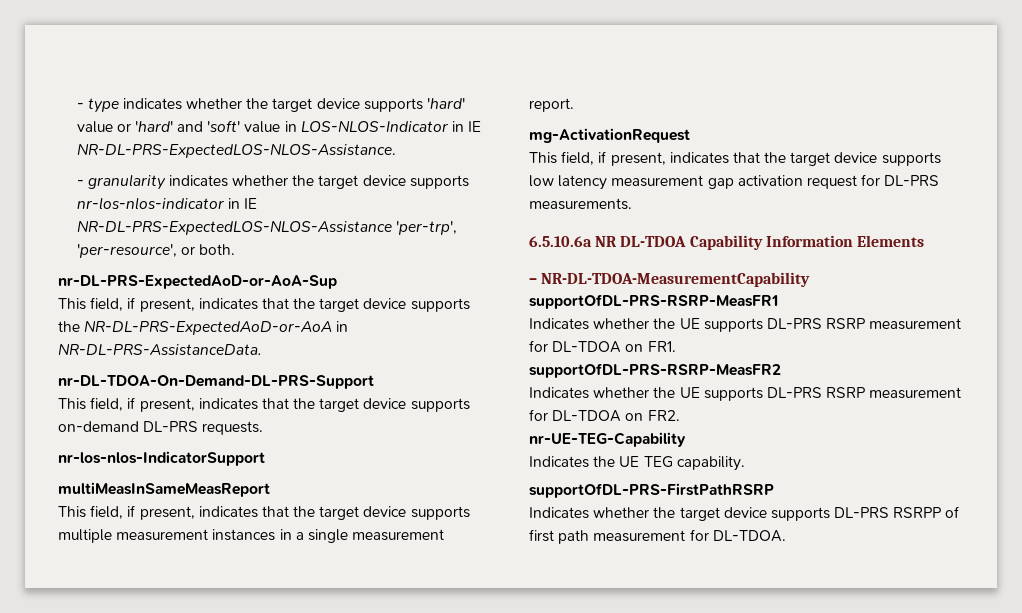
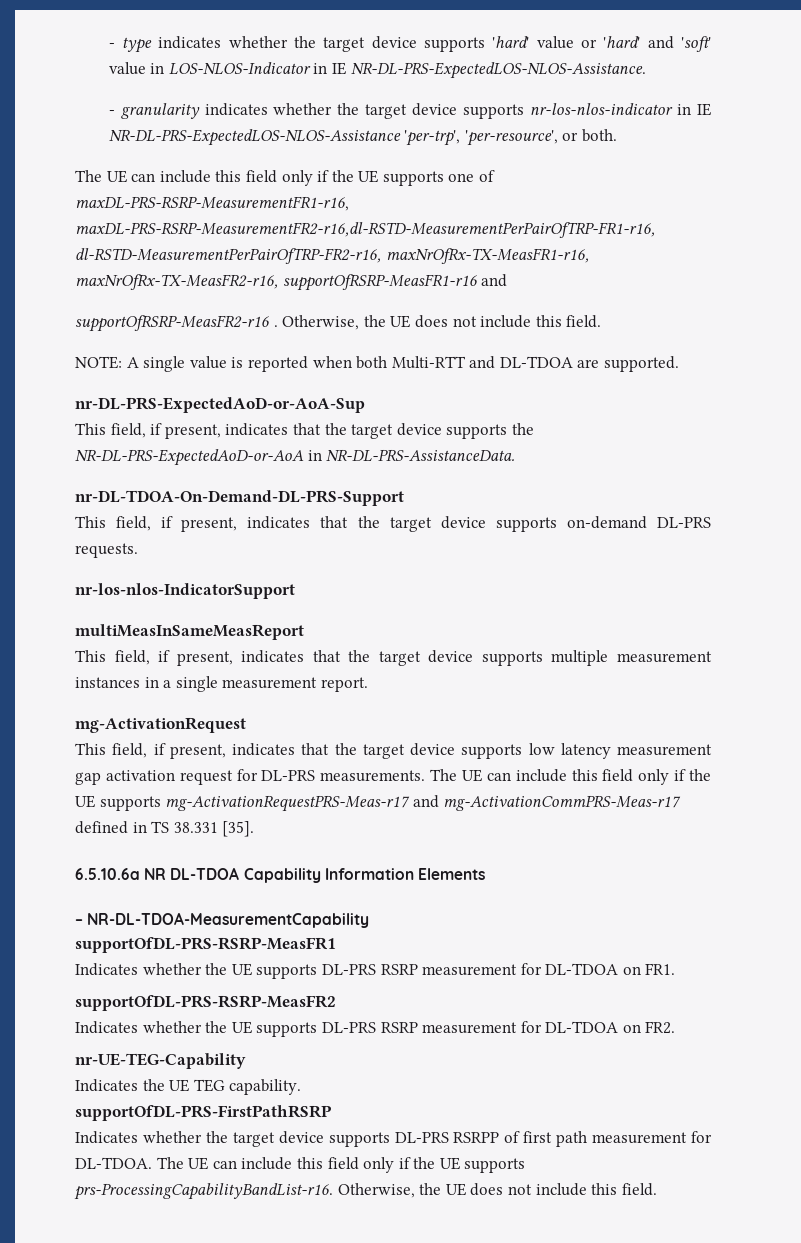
+ The UE can include this field only if the UE supports one of maxDL-PRS-RSRP-MeasurementFR1-r16, maxDL-PRS-RSRP-MeasurementFR2-r16,dl-RSTD-MeasurementPerPairOfTRP-FR1-r16, dl-RSTD-MeasurementPerPairOfTRP-FR2-r16, maxNrOfRx-TX-MeasFR1-r16, maxNrOfRx-TX-MeasFR2-r16, supportOfRSRP-MeasFR1-r16 and
+ supportOfRSRP-MeasFR2-r16 . Otherwise, the UE does not include this field.
+ NOTE: A single value is reported when both Multi-RTT and DL-TDOA are supported.
+ The UE can include this field only if the UE supports mg-ActivationRequestPRS-Meas-r17 and mg-ActivationCommPRS-Meas-r17 defined in TS 38.331 [35].
+ The UE can include this field only if the UE supports prs-ProcessingCapabilityBandList-r16. Otherwise, the UE does not include this field.

